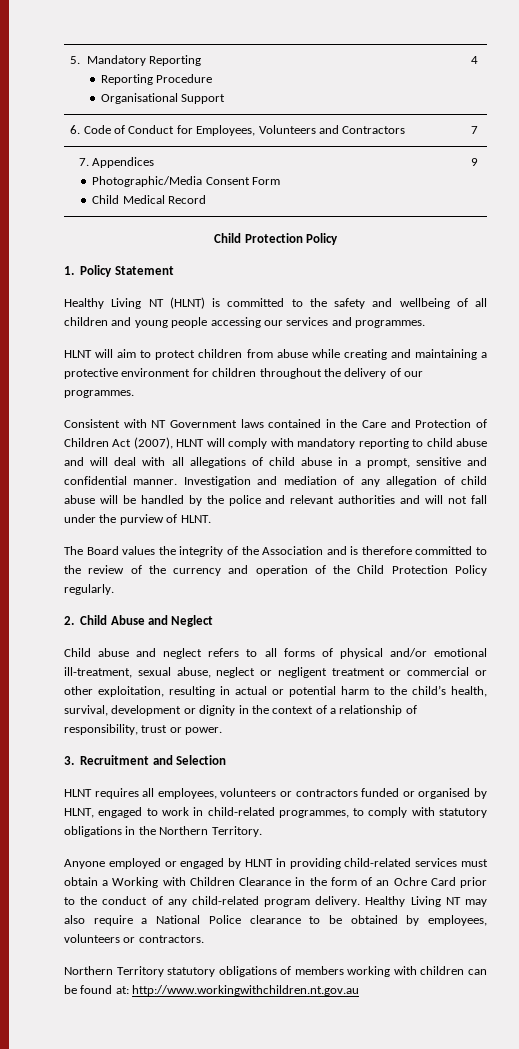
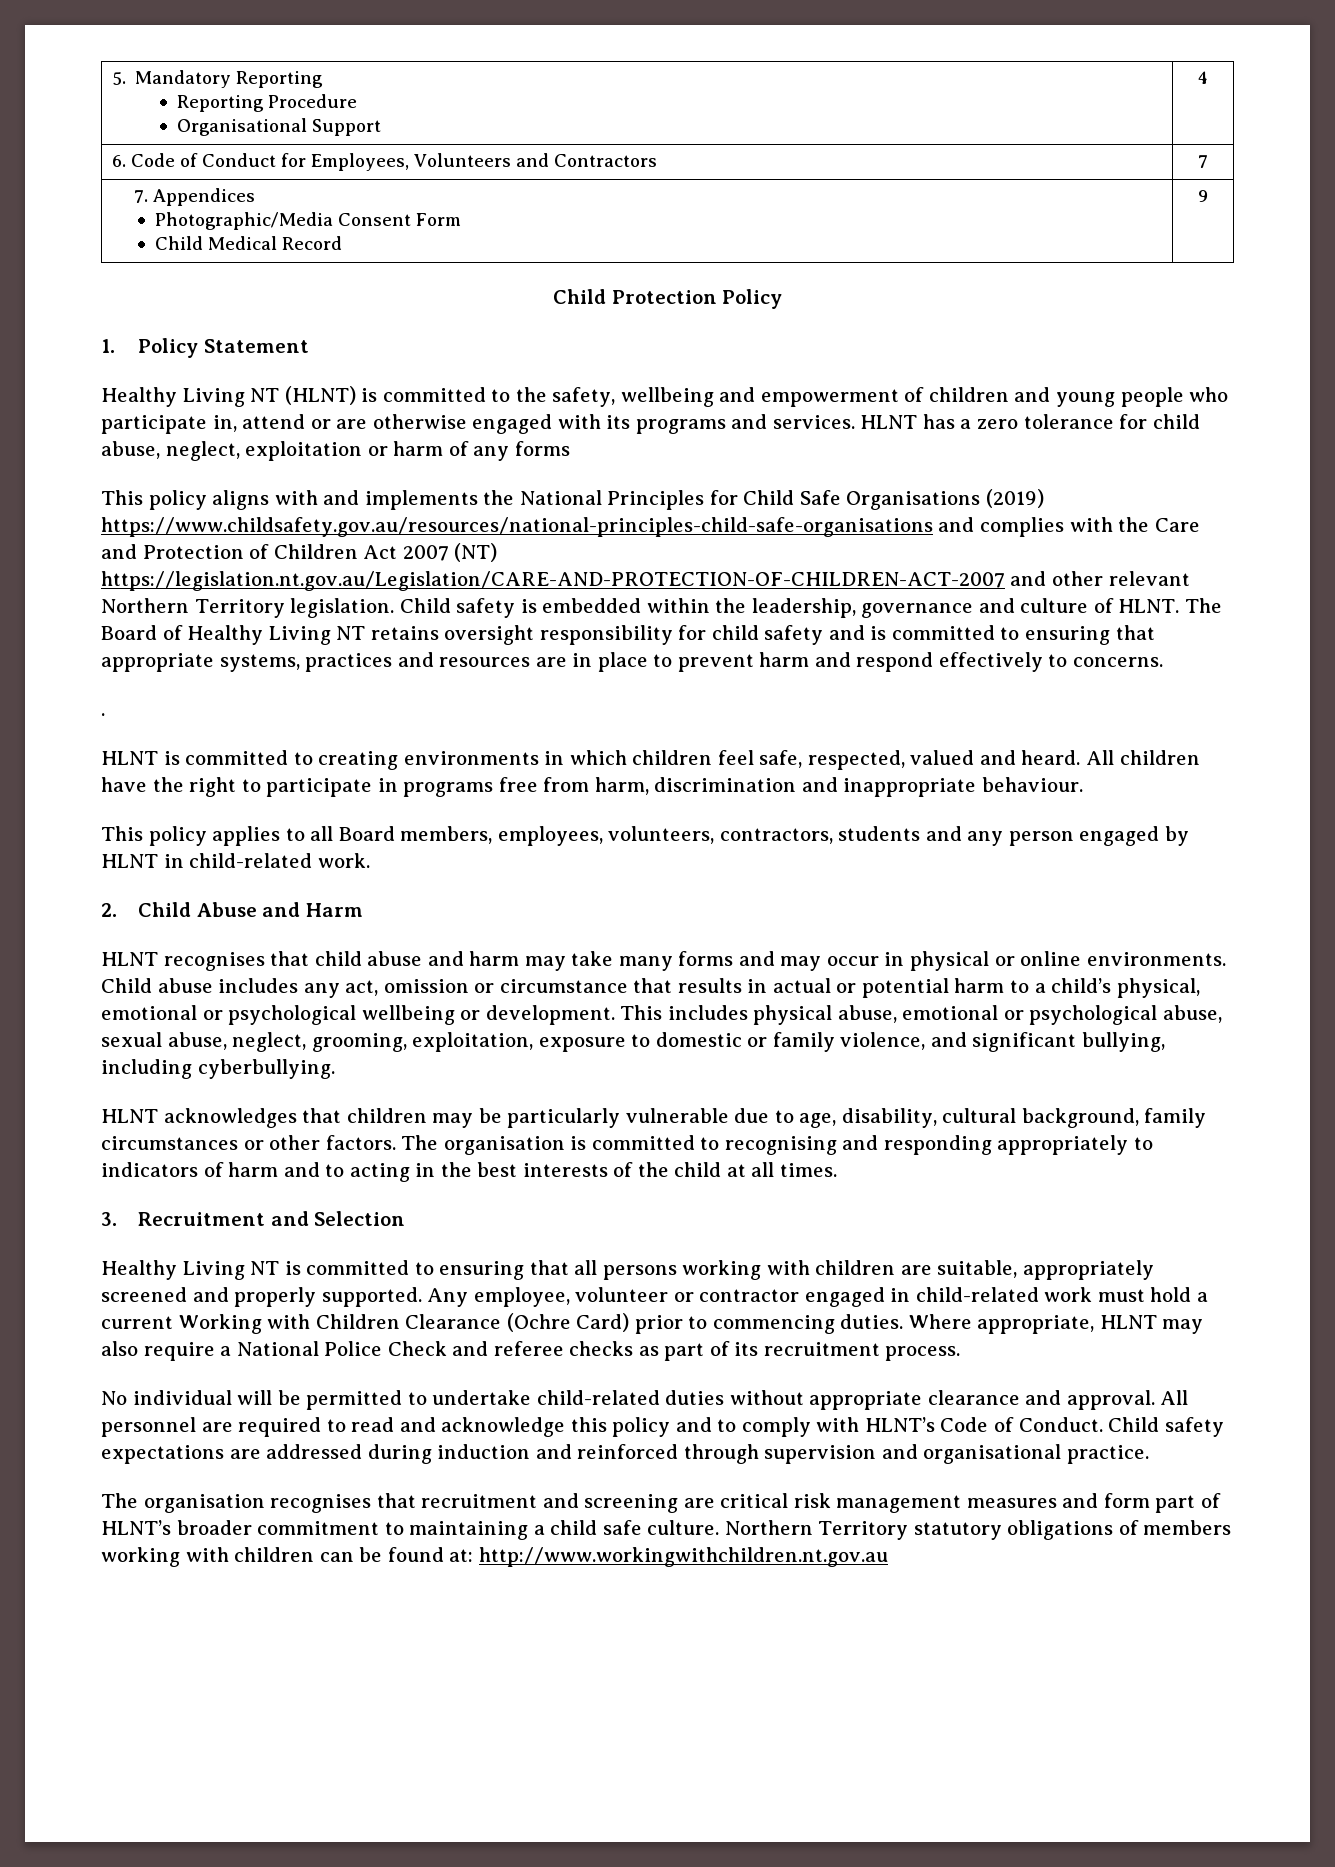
- Healthy Living NT (HLNT) is committed to the safety and wellbeing of all children and young people accessing our services and programmes.
- HLNT will aim to protect children from abuse while creating and maintaining a protective environment for children throughout the delivery of our programmes.
- Consistent with NT Government laws contained in the Care and Protection of Children Act (2007), HLNT will comply with mandatory reporting to child abuse and will deal with all allegations of child abuse in a prompt, sensitive and confidential manner. Investigation and mediation of any allegation of child abuse will be handled by the police and relevant authorities and will not fall under the purview of HLNT.
- The Board values the integrity of the Association and is therefore committed to the review of the currency and operation of the Child Protection Policy regularly.
- 2. Child Abuse and Neglect
- Child abuse and neglect refers to all forms of physical and/or emotional ill-treatment, sexual abuse, neglect or negligent treatment or commercial or other exploitation, resulting in actual or potential harm to the child’s health, survival, development or dignity in the context of a relationship of responsibility, trust or power.
+ Healthy Living NT (HLNT) is committed to the safety, wellbeing and empowerment of children and young people who participate in, attend or are otherwise engaged with its programs and services. HLNT has a zero tolerance for child abuse, neglect, exploitation or harm of any forms
+ This policy aligns with and implements the National Principles for Child Safe Organisations (2019) https://www.childsafety.gov.au/resources/national-principles-child-safe-organisations and complies with the Care and Protection of Children Act 2007 (NT) https://legislation.nt.gov.au/Legislation/CARE-AND-PROTECTION-OF-CHILDREN-ACT-2007 and other relevant Northern Territory legislation. Child safety is embedded within the leadership, governance and culture of HLNT. The Board of Healthy Living NT retains oversight responsibility for child safety and is committed to ensuring that appropriate systems, practices and resources are in place to prevent harm and respond effectively to concerns.
+ .
+ HLNT is committed to creating environments in which children feel safe, respected, valued and heard. All children have the right to participate in programs free from harm, discrimination and inappropriate behaviour.
+ This policy applies to all Board members, employees, volunteers, contractors, students and any person engaged by HLNT in child-related work.
+ 2. Child Abuse and Harm
+ HLNT recognises that child abuse and harm may take many forms and may occur in physical or online environments. Child abuse includes any act, omission or circumstance that results in actual or potential harm to a child’s physical, emotional or psychological wellbeing or development. This includes physical abuse, emotional or psychological abuse, sexual abuse, neglect, grooming, exploitation, exposure to domestic or family violence, and significant bullying, including cyberbullying.
+ HLNT acknowledges that children may be particularly vulnerable due to age, disability, cultural background, family circumstances or other factors. The organisation is committed to recognising and responding appropriately to indicators of harm and to acting in the best interests of the child at all times.
  3. Recruitment and Selection
- HLNT requires all employees, volunteers or contractors funded or organised by HLNT, engaged to work in child-related programmes, to comply with statutory obligations in the Northern Territory.
- Anyone employed or engaged by HLNT in providing child-related services must obtain a Working with Children Clearance in the form of an Ochre Card prior to the conduct of any child-related program delivery. Healthy Living NT may also require a National Police clearance to be obtained by employees, volunteers or contractors.
- Northern Territory statutory obligations of members working with children can be found at: http://www.workingwithchildren.nt.gov.au
+ Healthy Living NT is committed to ensuring that all persons working with children are suitable, appropriately screened and properly supported. Any employee, volunteer or contractor engaged in child-related work must hold a current Working with Children Clearance (Ochre Card) prior to commencing duties. Where appropriate, HLNT may also require a National Police Check and referee checks as part of its recruitment process.
+ No individual will be permitted to undertake child-related duties without appropriate clearance and approval. All personnel are required to read and acknowledge this policy and to comply with HLNT’s Code of Conduct. Child safety expectations are addressed during induction and reinforced through supervision and organisational practice.
+ The organisation recognises that recruitment and screening are critical risk management measures and form part of HLNT’s broader commitment to maintaining a child safe culture. Northern Territory statutory obligations of members working with children can be found at: http://www.workingwithchildren.nt.gov.au

